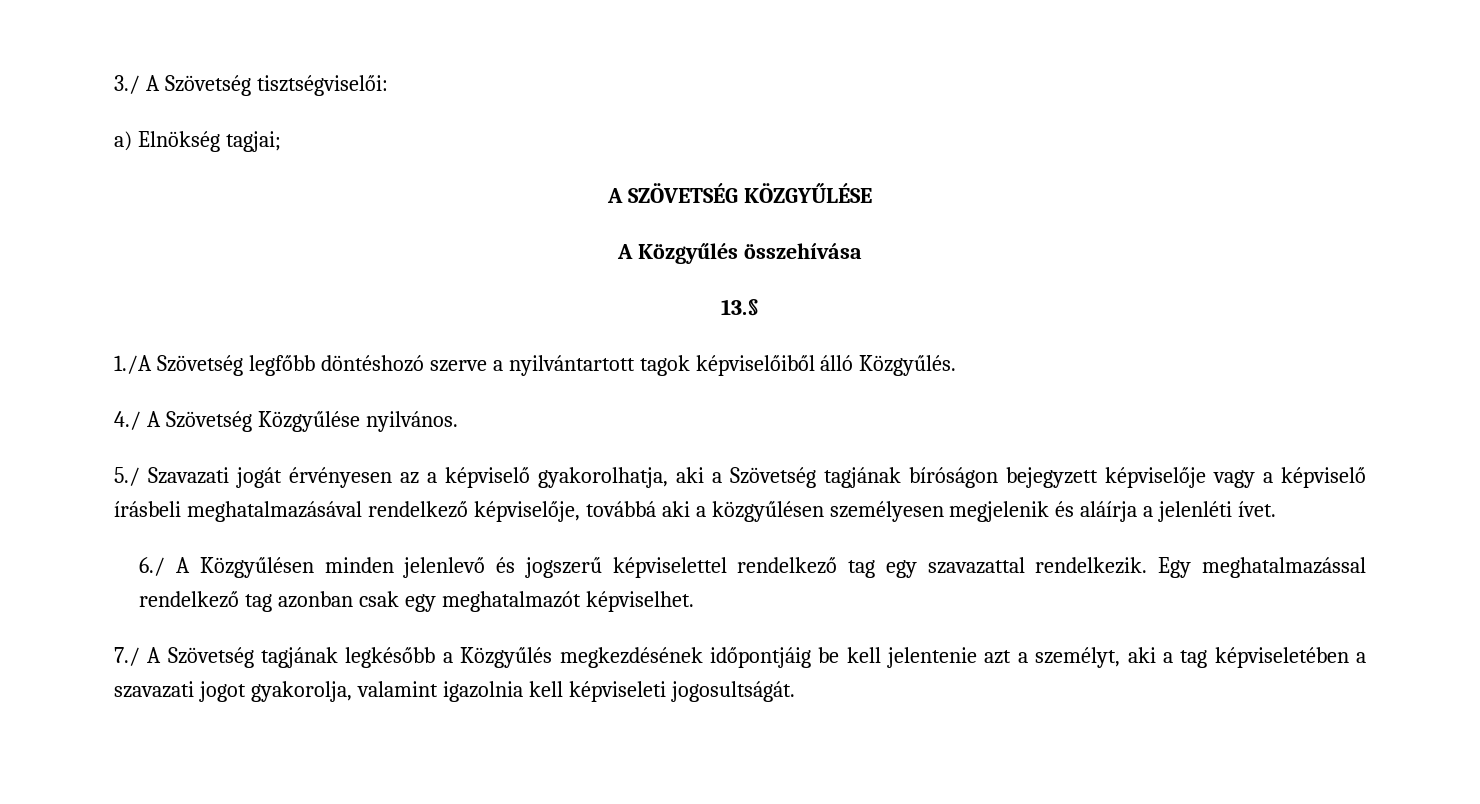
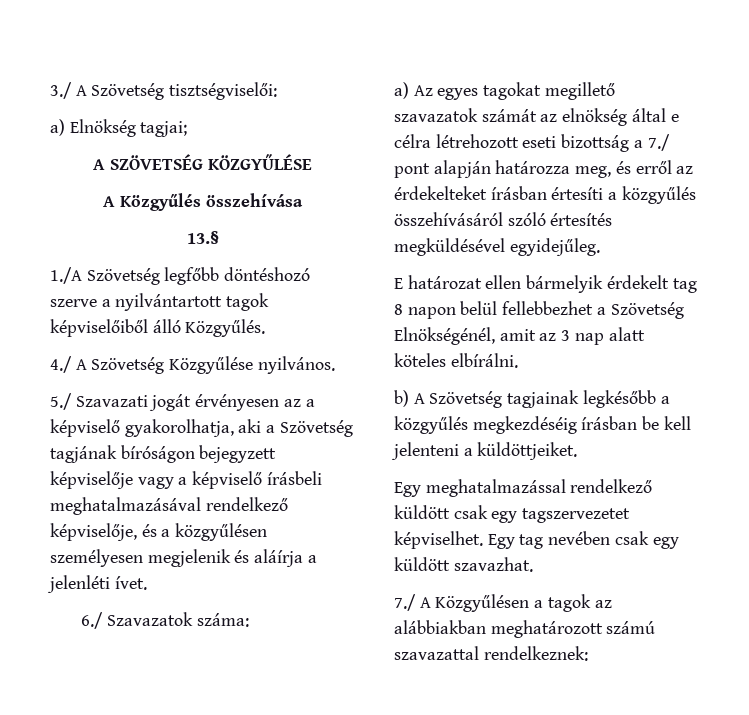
- 5./ Szavazati jogát érvényesen az a képviselő gyakorolhatja, aki a Szövetség tagjának bíróságon bejegyzett képviselője vagy a képviselő írásbeli meghatalmazásával rendelkező képviselője, továbbá aki a közgyűlésen személyesen megjelenik és aláírja a jelenléti ívet.
+ 5./ Szavazati jogát érvényesen az a képviselő gyakorolhatja, aki a Szövetség tagjának bíróságon bejegyzett képviselője vagy a képviselő írásbeli meghatalmazásával rendelkező képviselője, és a közgyűlésen személyesen megjelenik és aláírja a jelenléti ívet.
- 6./ A Közgyűlésen minden jelenlevő és jogszerű képviselettel rendelkező tag egy szavazattal rendelkezik. Egy meghatalmazással rendelkező tag azonban csak egy meghatalmazót képviselhet.
- 7./ A Szövetség tagjának legkésőbb a Közgyűlés megkezdésének időpontjáig be kell jelentenie azt a személyt, aki a tag képviseletében a szavazati jogot gyakorolja, valamint igazolnia kell képviseleti jogosultságát.
+ 6./ Szavazatok száma:
+ a) Az egyes tagokat megillető szavazatok számát az elnökség által e célra létrehozott eseti bizottság a 7./ pont alapján határozza meg, és erről az érdekelteket írásban értesíti a közgyűlés összehívásáról szóló értesítés megküldésével egyidejűleg.
+ E határozat ellen bármelyik érdekelt tag 8 napon belül fellebbezhet a Szövetség Elnökségénél, amit az 3 nap alatt köteles elbírálni.
+ b) A Szövetség tagjainak legkésőbb a közgyűlés megkezdéséig írásban be kell jelenteni a küldöttjeiket.
+ Egy meghatalmazással rendelkező küldött csak egy tagszervezetet képviselhet. Egy tag nevében csak egy küldött szavazhat.
+ 7./ A Közgyűlésen a tagok az alábbiakban meghatározott számú szavazattal rendelkeznek:

